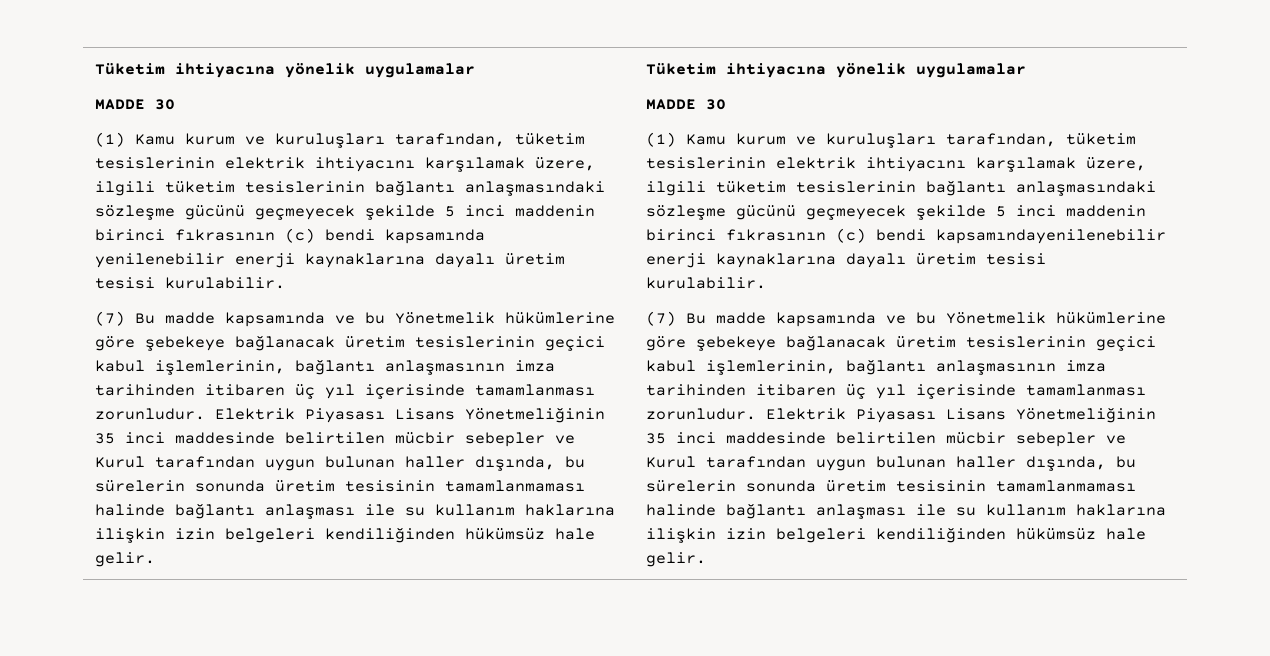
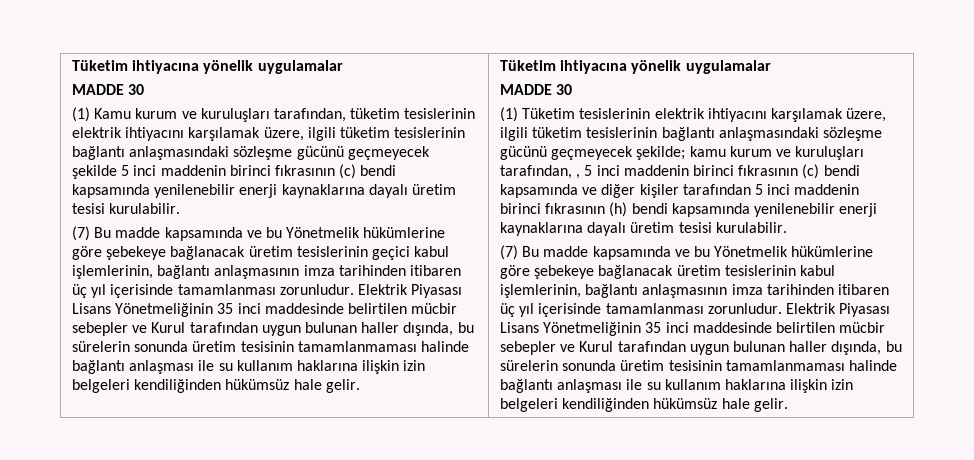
- (1) Kamu kurum ve kuruluşları tarafından, tüketim tesislerinin elektrik ihtiyacını karşılamak üzere, ilgili tüketim tesislerinin bağlantı anlaşmasındaki sözleşme gücünü geçmeyecek şekilde 5 inci maddenin birinci fıkrasının (c) bendi kapsamındayenilenebilir enerji kaynaklarına dayalı üretim tesisi kurulabilir.
- (7) Bu madde kapsamında ve bu Yönetmelik hükümlerine göre şebekeye bağlanacak üretim tesislerinin geçici kabul işlemlerinin, bağlantı anlaşmasının imza tarihinden itibaren üç yıl içerisinde tamamlanması zorunludur.
+ (1) Tüketim tesislerinin elektrik ihtiyacını karşılamak üzere, ilgili tüketim tesislerinin bağlantı anlaşmasındaki sözleşme gücünü geçmeyecek şekilde; kamu kurum ve kuruluşları tarafından, , 5 inci maddenin birinci fıkrasının (c) bendi kapsamında ve diğer kişiler tarafından 5 inci maddenin birinci fıkrasının (h) bendi kapsamında yenilenebilir enerji kaynaklarına dayalı üretim tesisi kurulabilir.
+ (7) Bu madde kapsamında ve bu Yönetmelik hükümlerine göre şebekeye bağlanacak üretim tesislerinin kabul işlemlerinin, bağlantı anlaşmasının imza tarihinden itibaren üç yıl içerisinde tamamlanması zorunludur.

